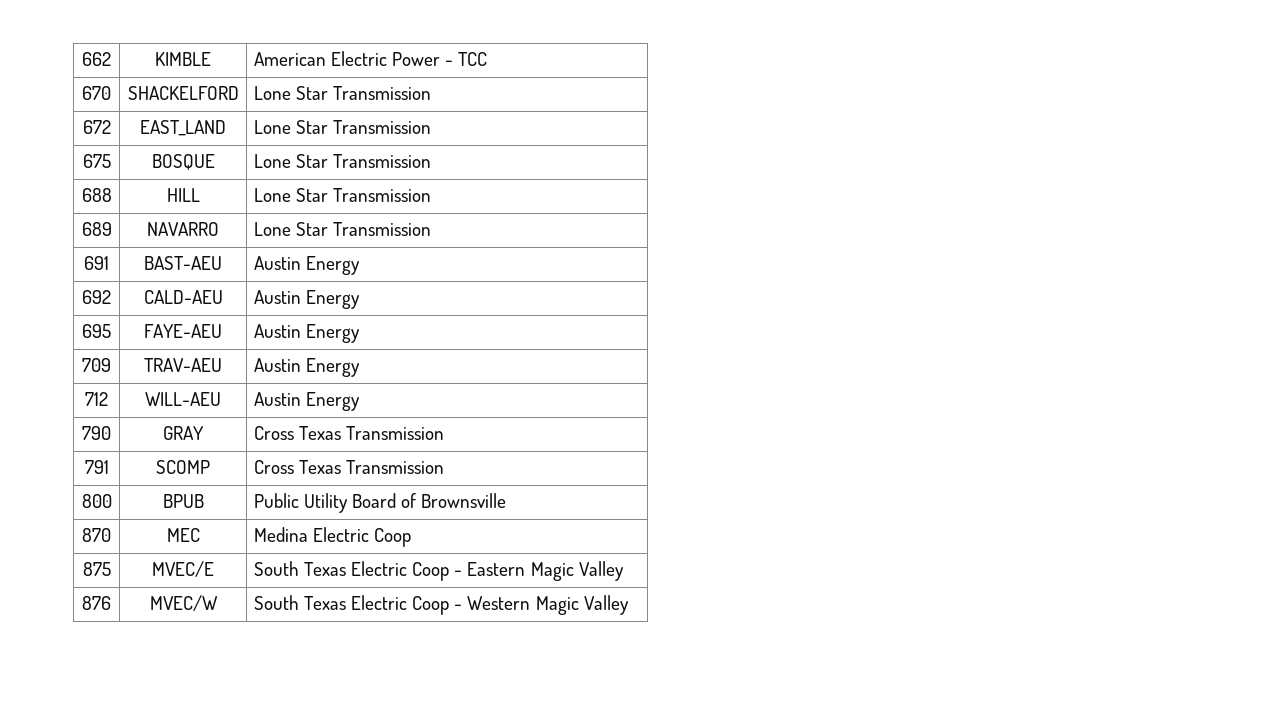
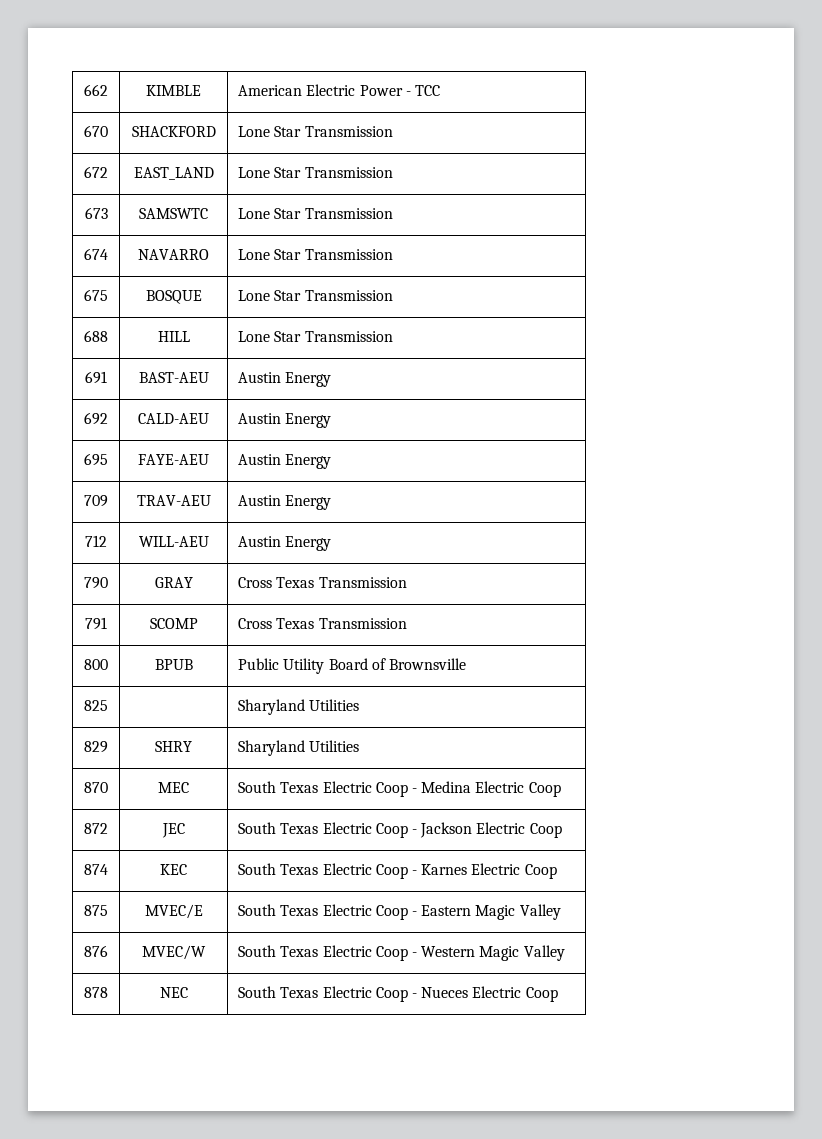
- 670 | SHACKELFORD | Lone Star Transmission
+ 670 | SHACKFORD | Lone Star Transmission
+ 673 | SAMSWTC | Lone Star Transmission
+ 674 | NAVARRO | Lone Star Transmission
- 689 | NAVARRO | Lone Star Transmission
- 870 | MEC | Medina Electric Coop
+ 825 | | Sharyland Utilities
+ 829 | SHRY | Sharyland Utilities
+ 870 | MEC | South Texas Electric Coop - Medina Electric Coop
+ 872 | JEC | South Texas Electric Coop - Jackson Electric Coop
+ 874 | KEC | South Texas Electric Coop - Karnes Electric Coop
+ 878 | NEC | South Texas Electric Coop - Nueces Electric Coop

